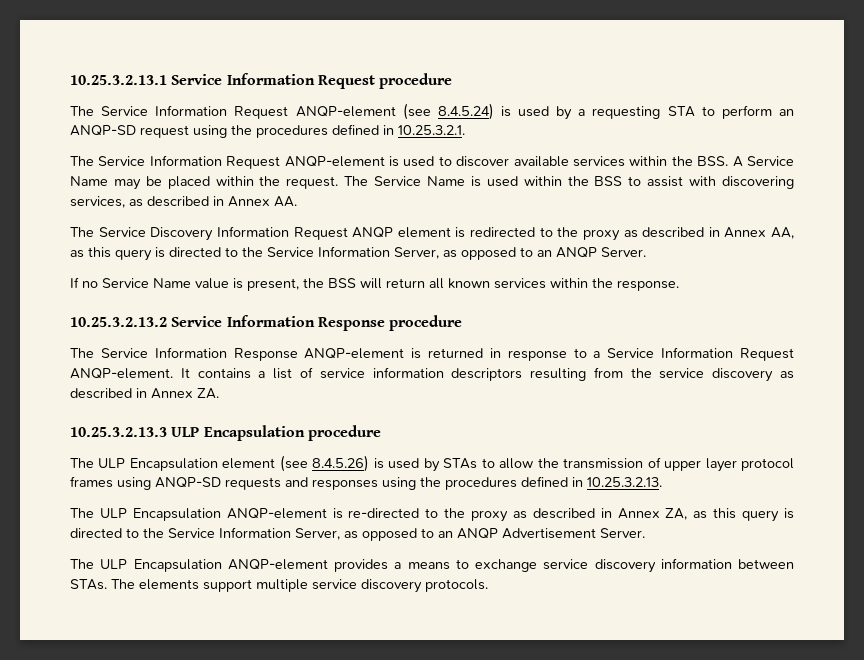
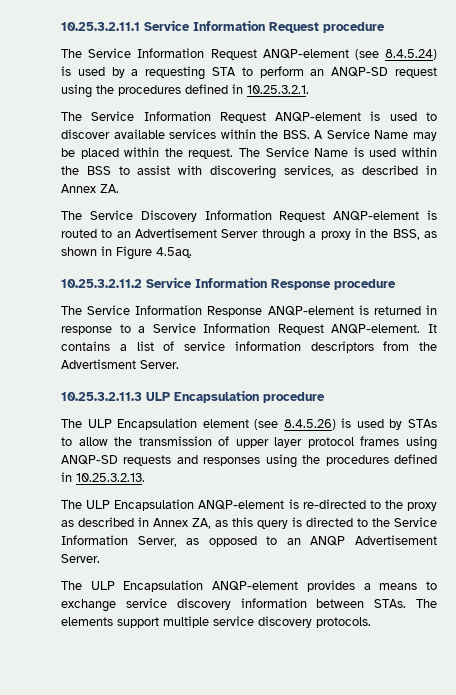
- 10.25.3.2.13.1 Service Information Request procedure
+ 10.25.3.2.11.1 Service Information Request procedure
- The Service Name is used within the BSS to assist with discovering services, as described in Annex AA.
+ The Service Name is used within the BSS to assist with discovering services, as described in Annex ZA.
- The Service Discovery Information Request ANQP element is redirected to the proxy as described in Annex AA, as this query is directed to the Service Information Server, as opposed to an ANQP Server.
- If no Service Name value is present, the BSS will return all known services within the response.
- 10.25.3.2.13.2 Service Information Response procedure
+ The Service Discovery Information Request ANQP-element is routed to an Advertisement Server through a proxy in the BSS, as shown in Figure 4.5aq.
+ 10.25.3.2.11.2 Service Information Response procedure
- It contains a list of service information descriptors resulting from the service discovery as described in Annex ZA.
- 10.25.3.2.13.3 ULP Encapsulation procedure
+ It contains a list of service information descriptors from the Advertisment Server.
+ 10.25.3.2.11.3 ULP Encapsulation procedure

